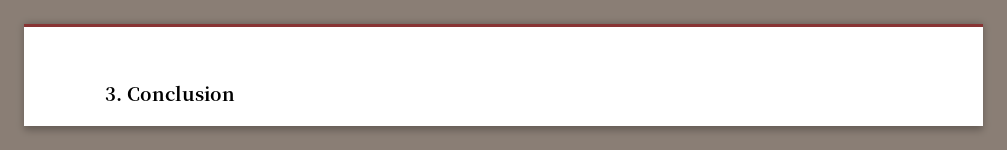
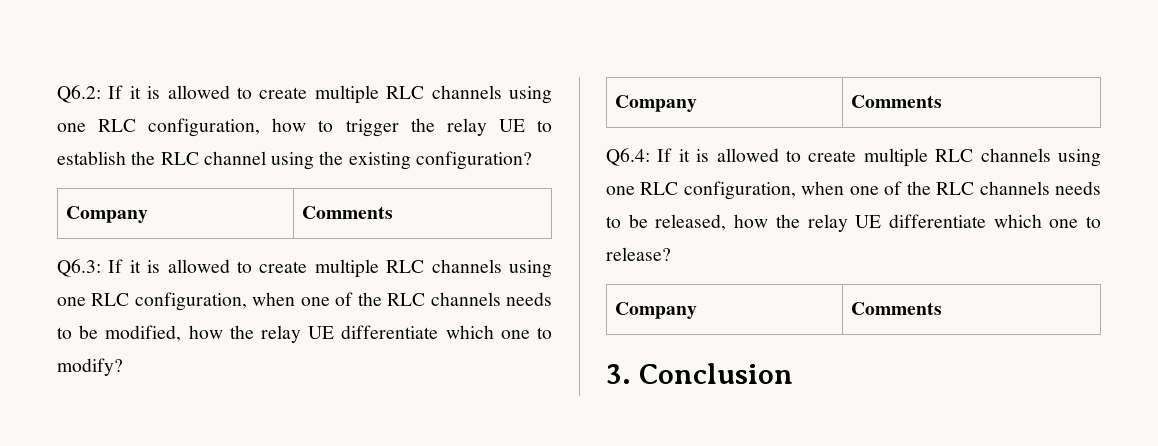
+ Q6.2: If it is allowed to create multiple RLC channels using one RLC configuration, how to trigger the relay UE to establish the RLC channel using the existing configuration?
+ Company | Comments
+ Q6.3: If it is allowed to create multiple RLC channels using one RLC configuration, when one of the RLC channels needs to be modified, how the relay UE differentiate which one to modify?
+ Company | Comments
+ Q6.4: If it is allowed to create multiple RLC channels using one RLC configuration, when one of the RLC channels needs to be released, how the relay UE differentiate which one to release?
+ Company | Comments

